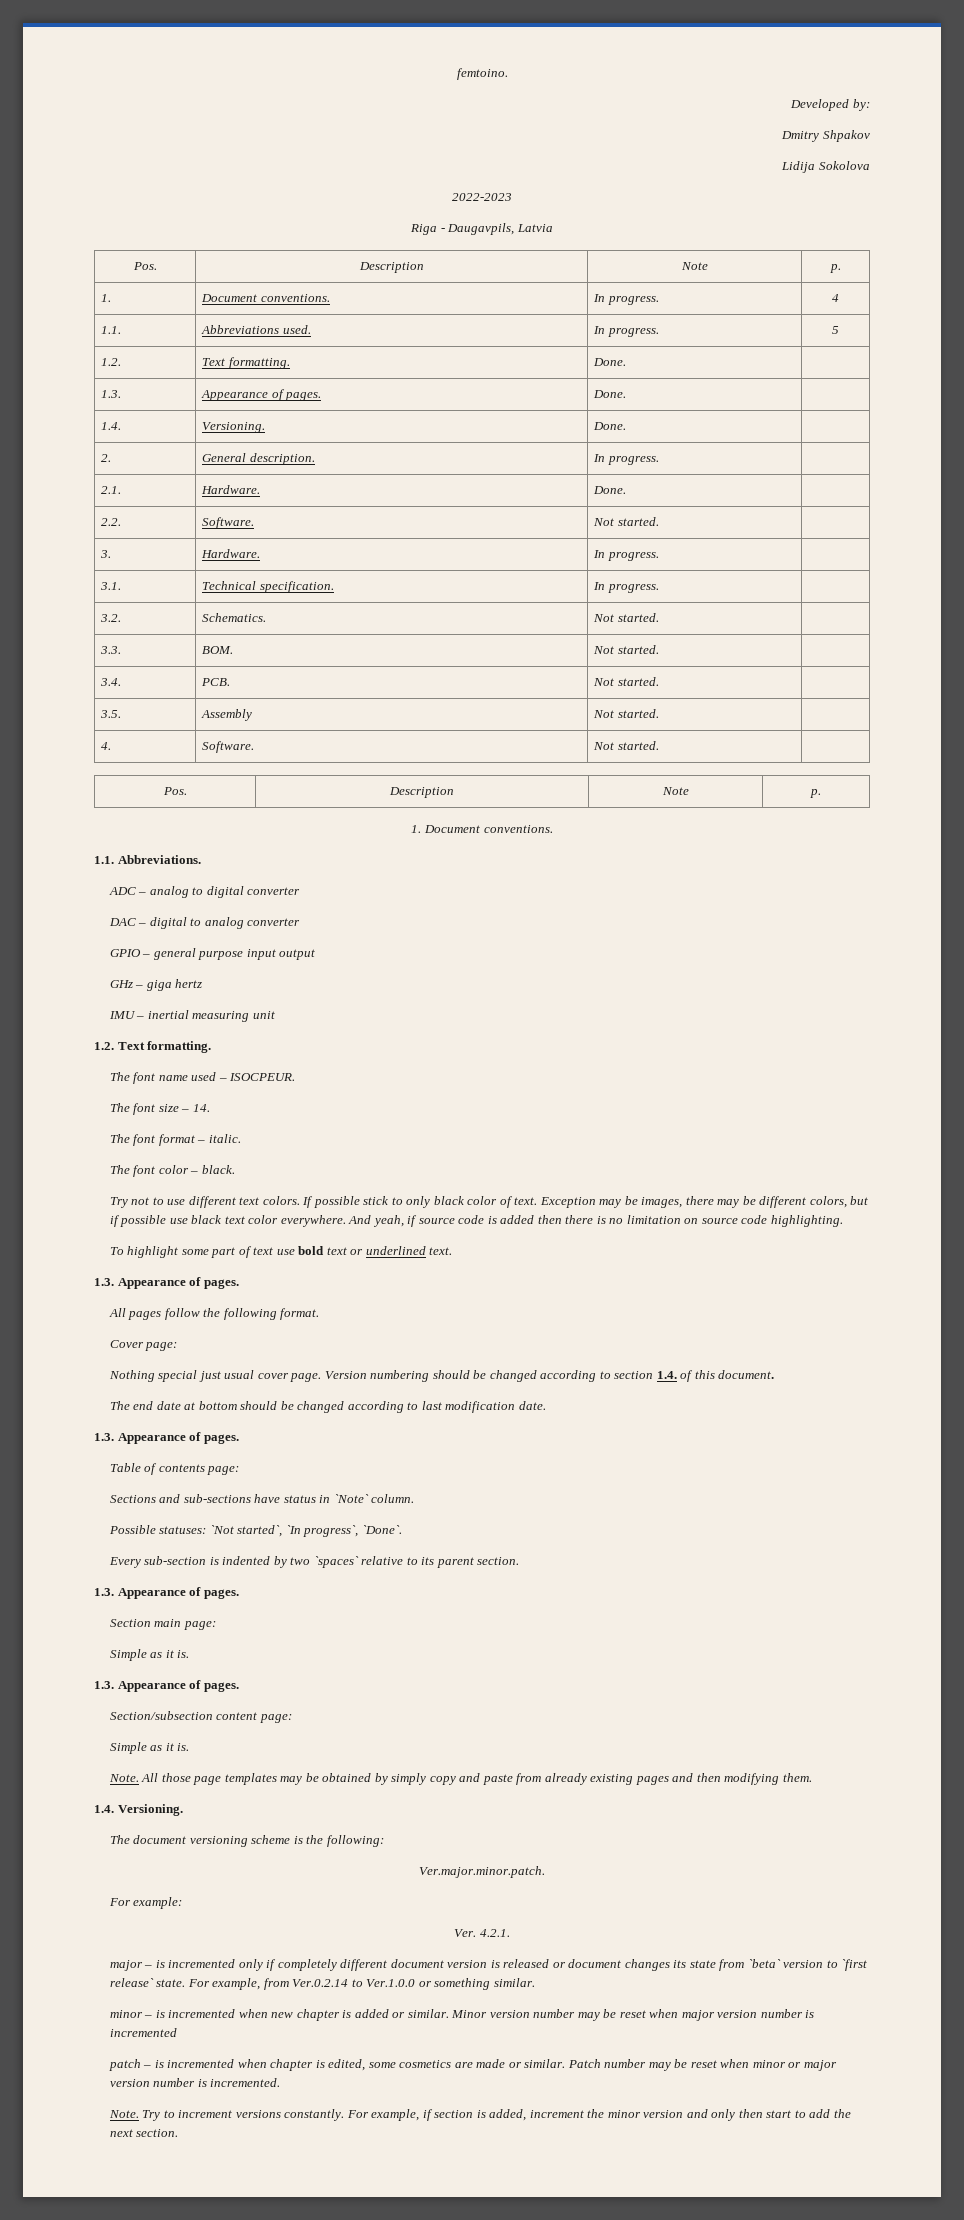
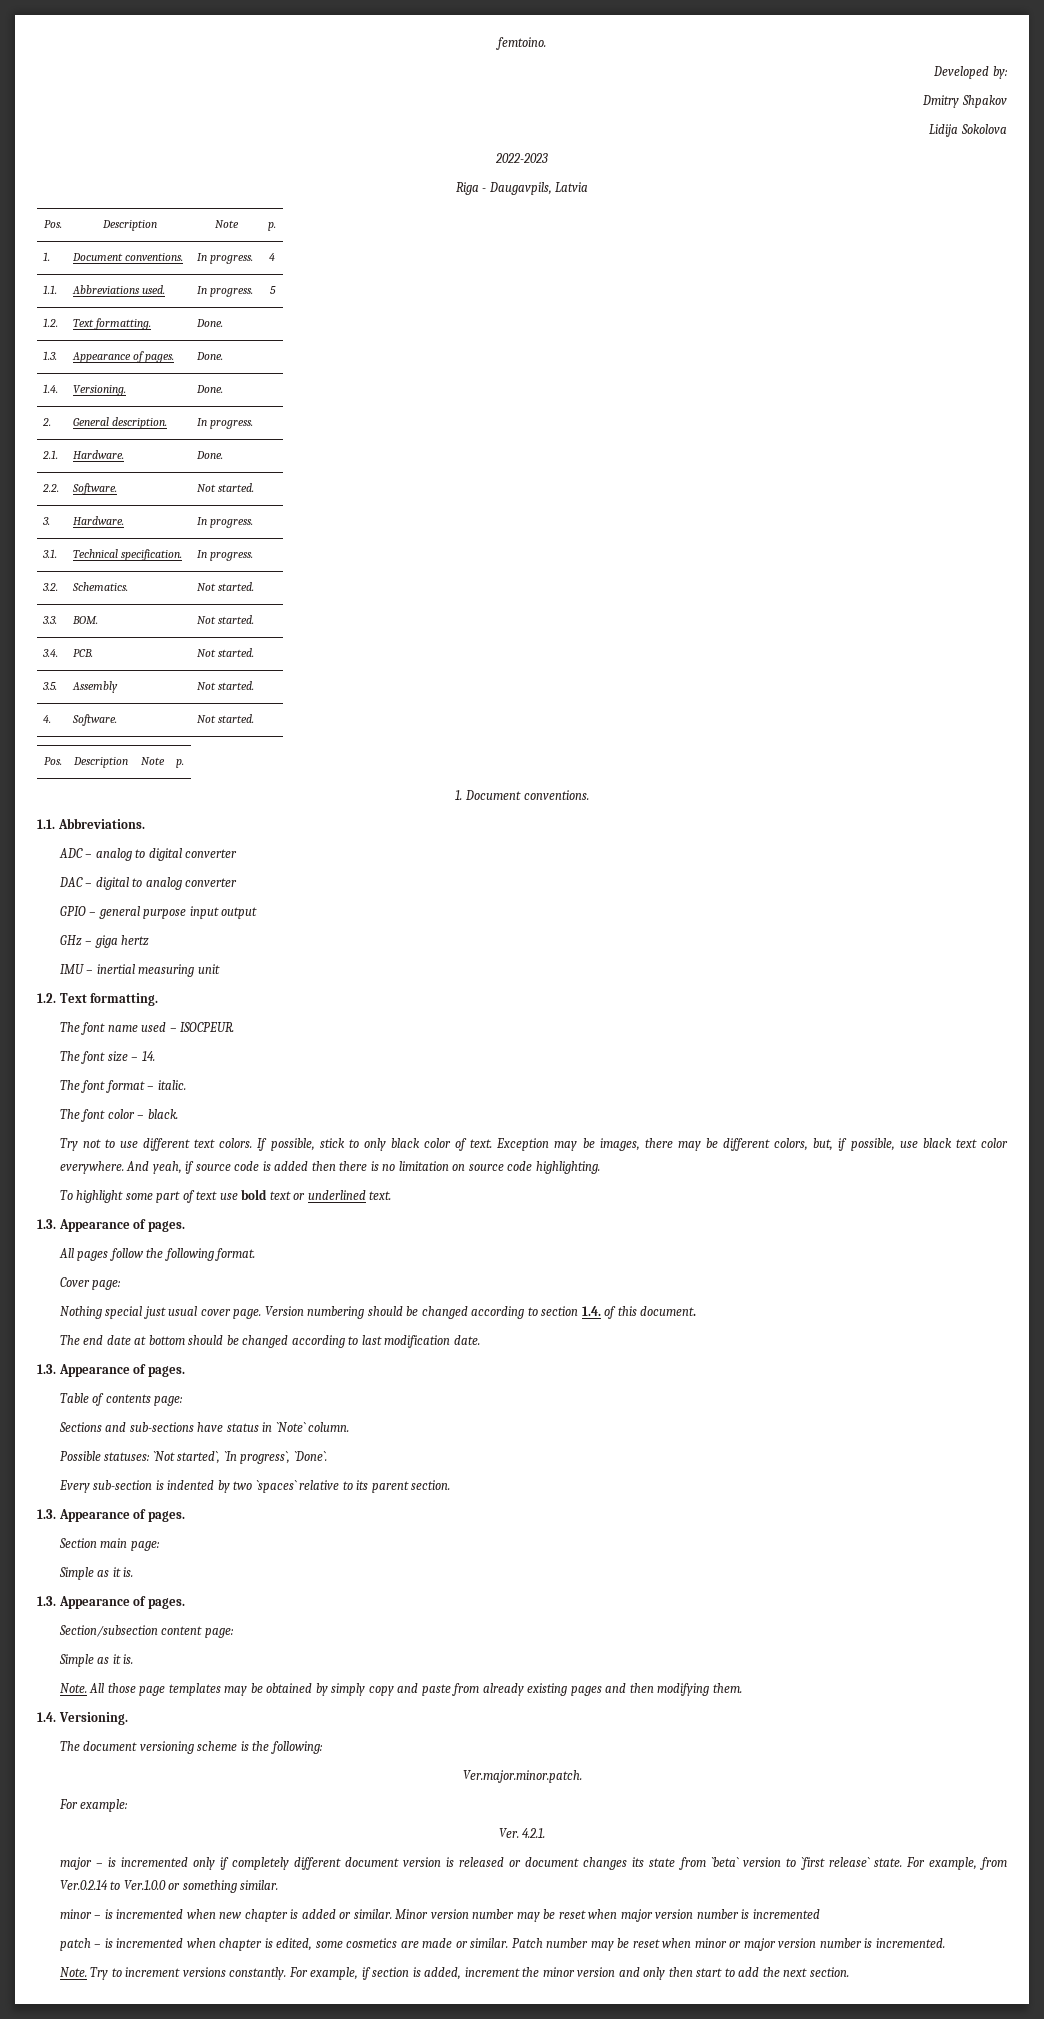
- If possible stick to only black color of text.
+ If possible, stick to only black color of text.
- Exception may be images, there may be different colors, but if possible use black text color everywhere.
+ Exception may be images, there may be different colors, but, if possible, use black text color everywhere.

